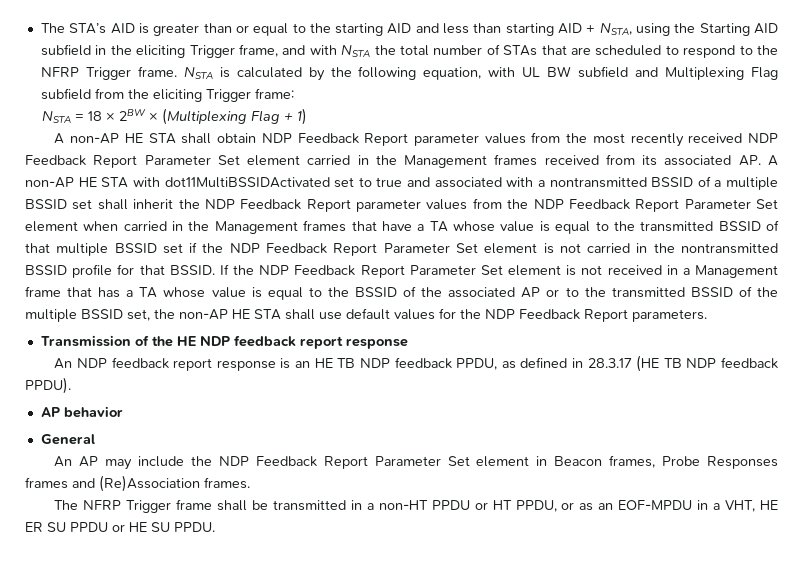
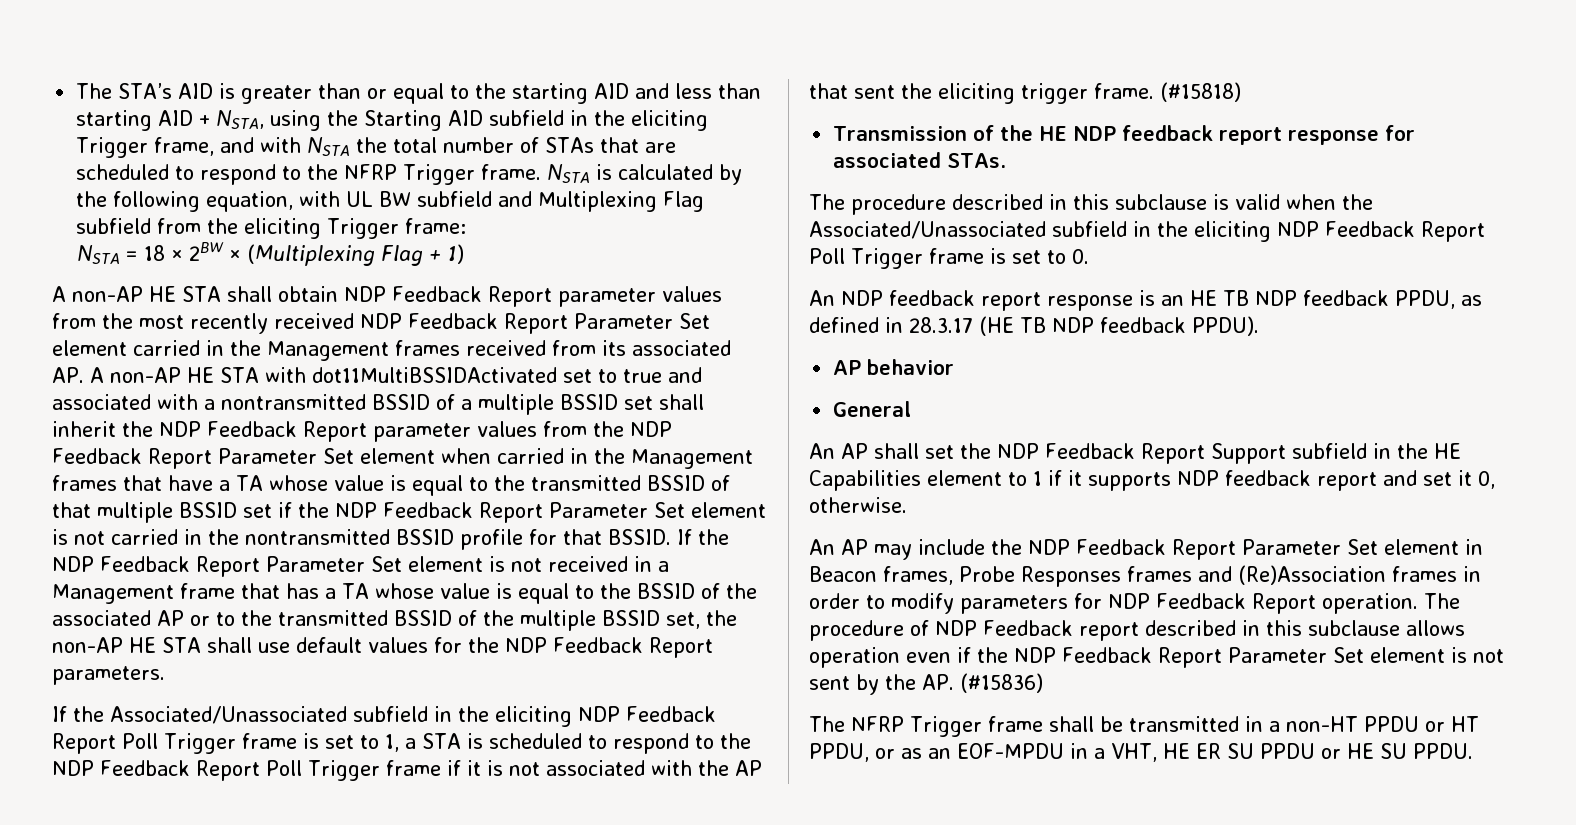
+ If the Associated/Unassociated subfield in the eliciting NDP Feedback Report Poll Trigger frame is set to 1, a STA is scheduled to respond to the NDP Feedback Report Poll Trigger frame if it is not associated with the AP that sent the eliciting trigger frame. (#15818)
- Transmission of the HE NDP feedback report response
+ Transmission of the HE NDP feedback report response for associated STAs.
+ The procedure described in this subclause is valid when the Associated/Unassociated subfield in the eliciting NDP Feedback Report Poll Trigger frame is set to 0.
+ An AP shall set the NDP Feedback Report Support subfield in the HE Capabilities element to 1 if it supports NDP feedback report and set it 0, otherwise.
- An AP may include the NDP Feedback Report Parameter Set element in Beacon frames, Probe Responses frames and (Re)Association frames.
+ An AP may include the NDP Feedback Report Parameter Set element in Beacon frames, Probe Responses frames and (Re)Association frames in order to modify parameters for NDP Feedback Report operation. The procedure of NDP Feedback report described in this subclause allows operation even if the NDP Feedback Report Parameter Set element is not sent by the AP. (#15836)

